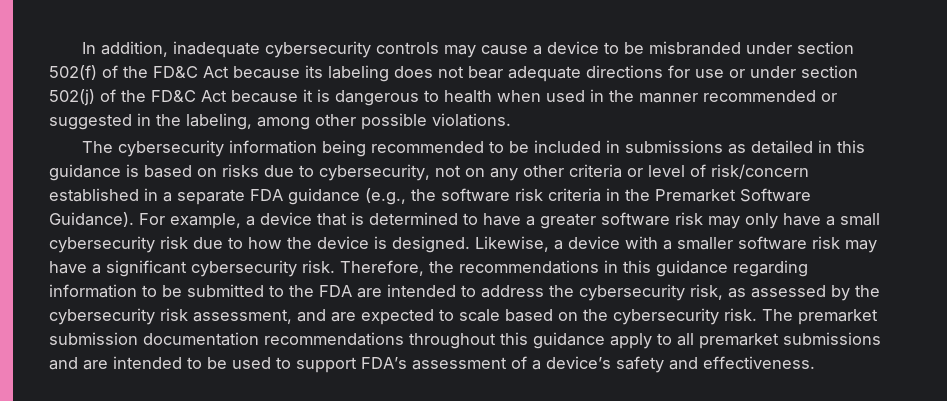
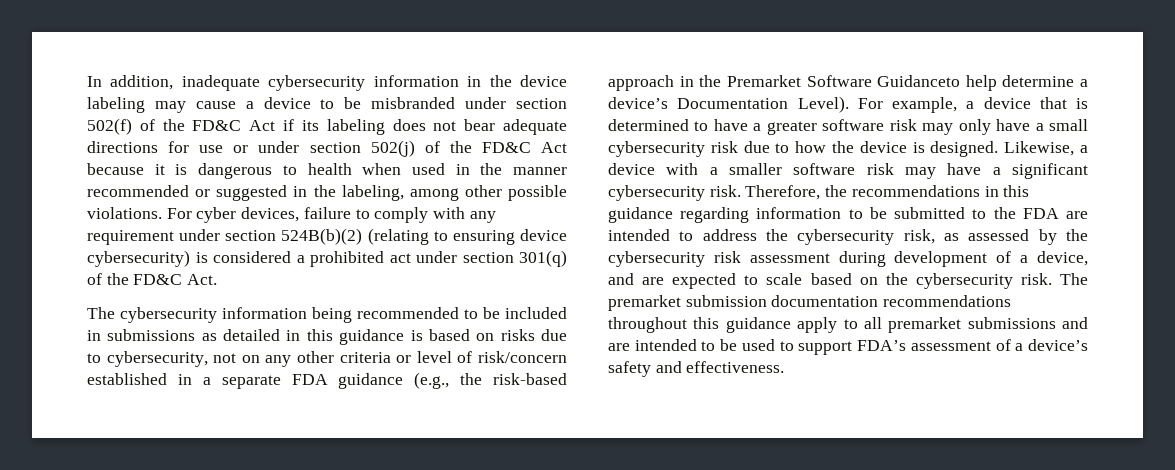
- In addition, inadequate cybersecurity controls may cause a device to be misbranded under section 502(f) of the FD&C Act because its labeling does not bear adequate directions for use or under section 502(j) of the FD&C Act because it is dangerous to health when used in the manner recommended or suggested in the labeling, among other possible violations.
+ In addition, inadequate cybersecurity information in the device labeling may cause a device to be misbranded under section 502(f) of the FD&C Act if its labeling does not bear adequate directions for use or under section 502(j) of the FD&C Act because it is dangerous to health when used in the manner recommended or suggested in the labeling, among other possible violations. For cyber devices, failure to comply with any requirement under section 524B(b)(2) (relating to ensuring device cybersecurity) is considered a prohibited act under section 301(q) of the FD&C Act.
- The cybersecurity information being recommended to be included in submissions as detailed in this guidance is based on risks due to cybersecurity, not on any other criteria or level of risk/concern established in a separate FDA guidance (e.g., the software risk criteria in the Premarket Software Guidance).
+ The cybersecurity information being recommended to be included in submissions as detailed in this guidance is based on risks due to cybersecurity, not on any other criteria or level of risk/concern established in a separate FDA guidance (e.g., the risk-based approach in the Premarket Software Guidanceto help determine a device’s Documentation Level).
- Therefore, the recommendations in this guidance regarding information to be submitted to the FDA are intended to address the cybersecurity risk, as assessed by the cybersecurity risk assessment, and are expected to scale based on the cybersecurity risk.
+ Therefore, the recommendations in this guidance regarding information to be submitted to the FDA are intended to address the cybersecurity risk, as assessed by the cybersecurity risk assessment during development of a device, and are expected to scale based on the cybersecurity risk.

